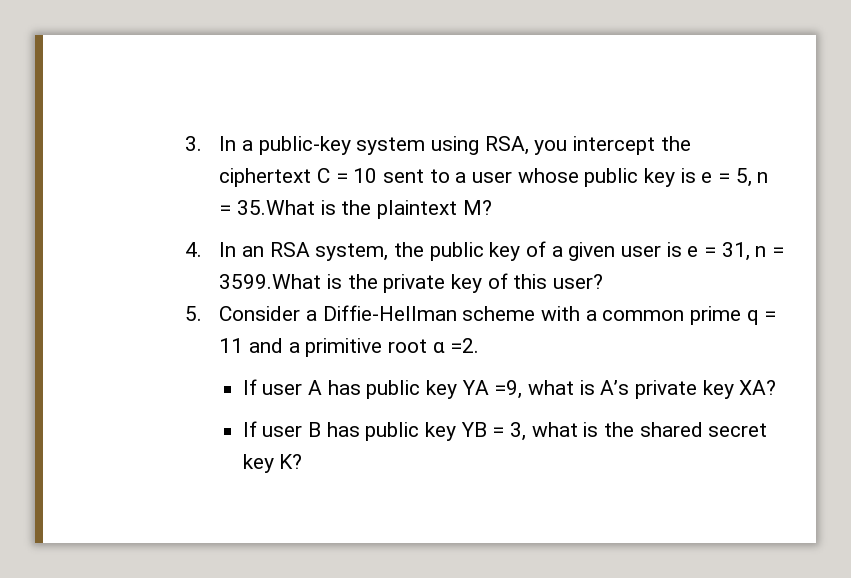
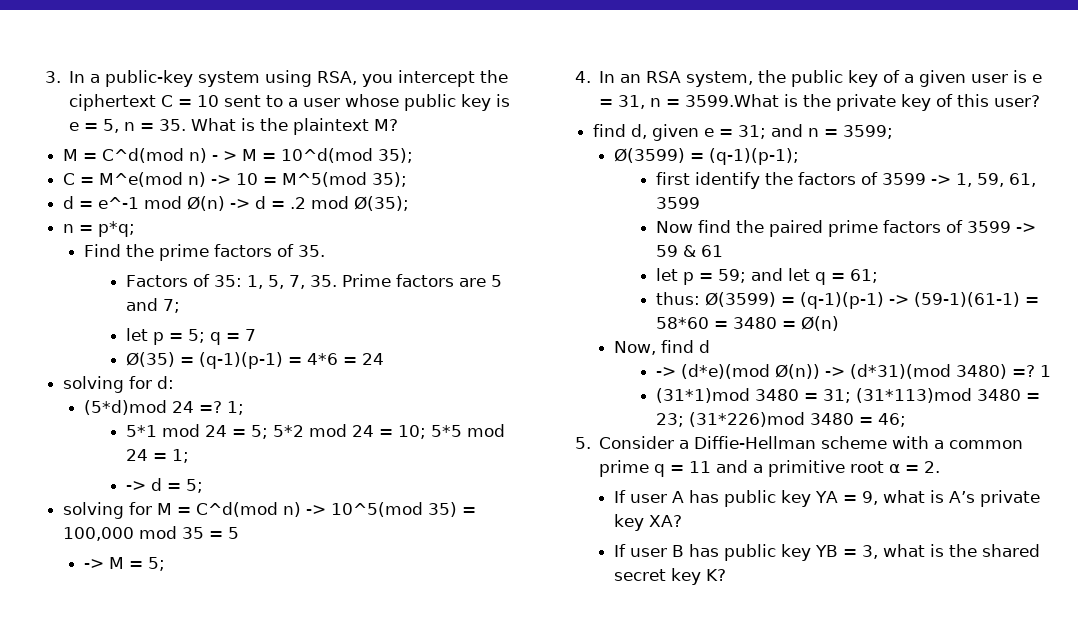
- 3. In a public‐key system using RSA, you intercept the ciphertext C = 10 sent to a user whose public key is e = 5, n = 35.What is the plaintext M?
+ 3. In a public‐key system using RSA, you intercept the ciphertext C = 10 sent to a user whose public key is e = 5, n = 35. What is the plaintext M?
+ M = C^d(mod n) - > M = 10^d(mod 35);
+ C = M^e(mod n) -> 10 = M^5(mod 35);
+ d = e^-1 mod Ø(n) -> d = .2 mod Ø(35);
+ n = p*q;
+ Find the prime factors of 35.
+ Factors of 35: 1, 5, 7, 35. Prime factors are 5 and 7;
+ let p = 5; q = 7
+ Ø(35) = (q-1)(p-1) = 4*6 = 24
+ solving for d:
+ (5*d)mod 24 =? 1;
+ 5*1 mod 24 = 5; 5*2 mod 24 = 10; 5*5 mod 24 = 1;
+ -> d = 5;
+ solving for M = C^d(mod n) -> 10^5(mod 35) = 100,000 mod 35 = 5
+ -> M = 5;
+ find d, given e = 31; and n = 3599;
+ Ø(3599) = (q-1)(p-1);
+ first identify the factors of 3599 -> 1, 59, 61, 3599
+ Now find the paired prime factors of 3599 -> 59 & 61
+ let p = 59; and let q = 61;
+ thus: Ø(3599) = (q-1)(p-1) -> (59-1)(61-1) = 58*60 = 3480 = Ø(n)
+ Now, find d
+ -> (d*e)(mod Ø(n)) -> (d*31)(mod 3480) =? 1
+ (31*1)mod 3480 = 31; (31*113)mod 3480 = 23; (31*226)mod 3480 = 46;
- 5. Consider a Diffie‐Hellman scheme with a common prime q = 11 and a primitive root α =2.
+ 5. Consider a Diffie‐Hellman scheme with a common prime q = 11 and a primitive root α = 2.
- If user A has public key YA =9, what is A’s private key XA?
+ If user A has public key YA = 9, what is A’s private key XA?

